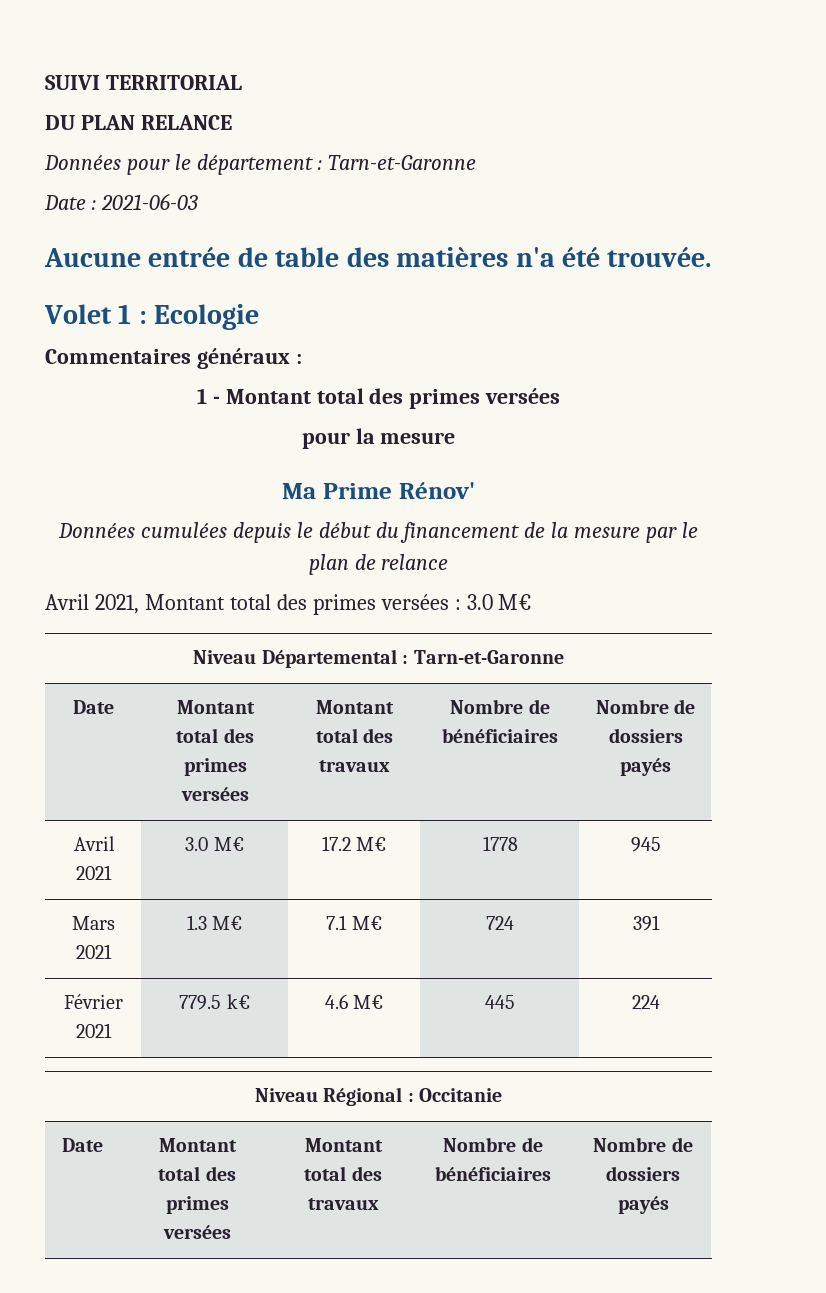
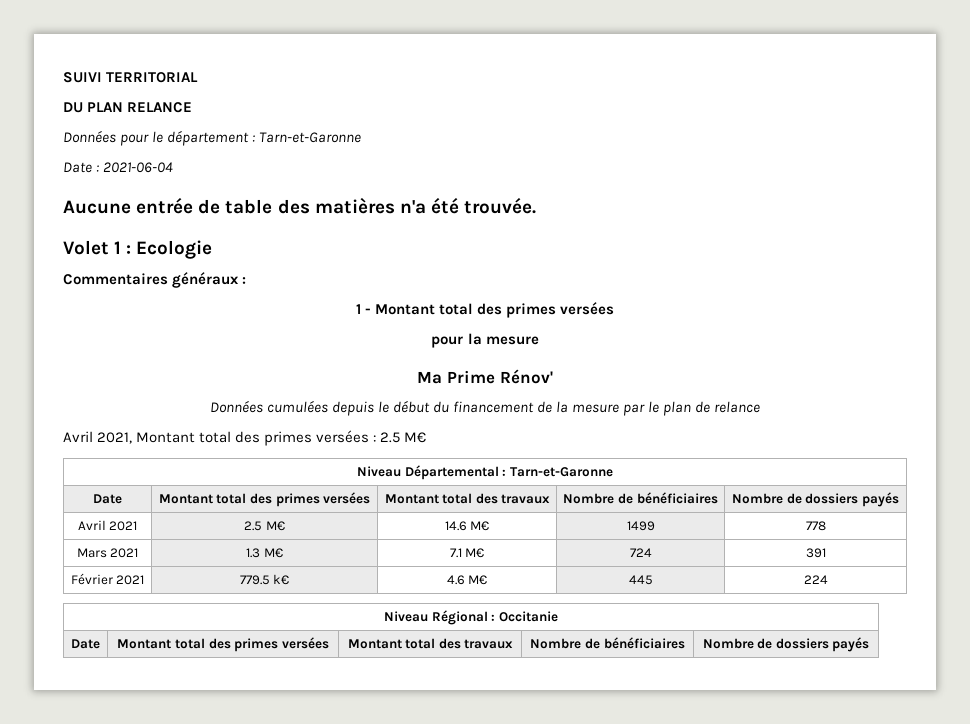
- Date : 2021-06-03
+ Date : 2021-06-04
- Avril 2021, Montant total des primes versées : 3.0 M€
+ Avril 2021, Montant total des primes versées : 2.5 M€
- Avril 2021 | 3.0 M€ | 17.2 M€ | 1778 | 945
+ Avril 2021 | 2.5 M€ | 14.6 M€ | 1499 | 778

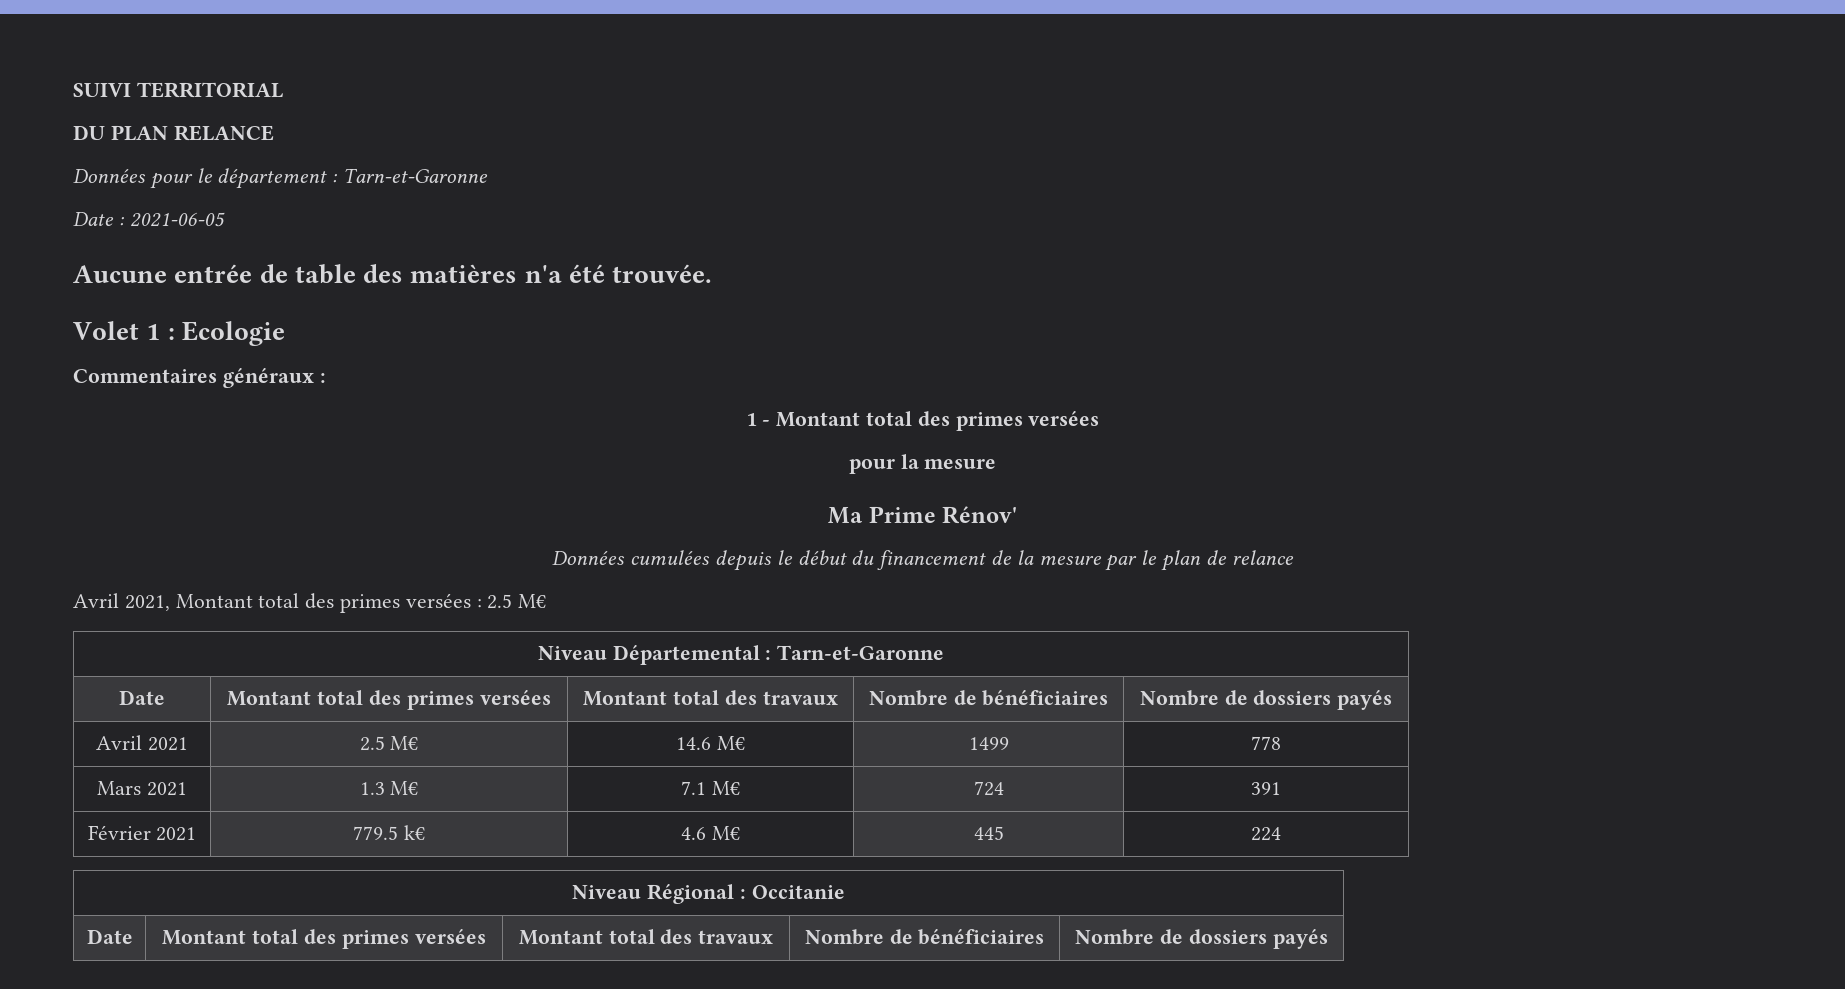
- Date : 2021-06-04
+ Date : 2021-06-05

